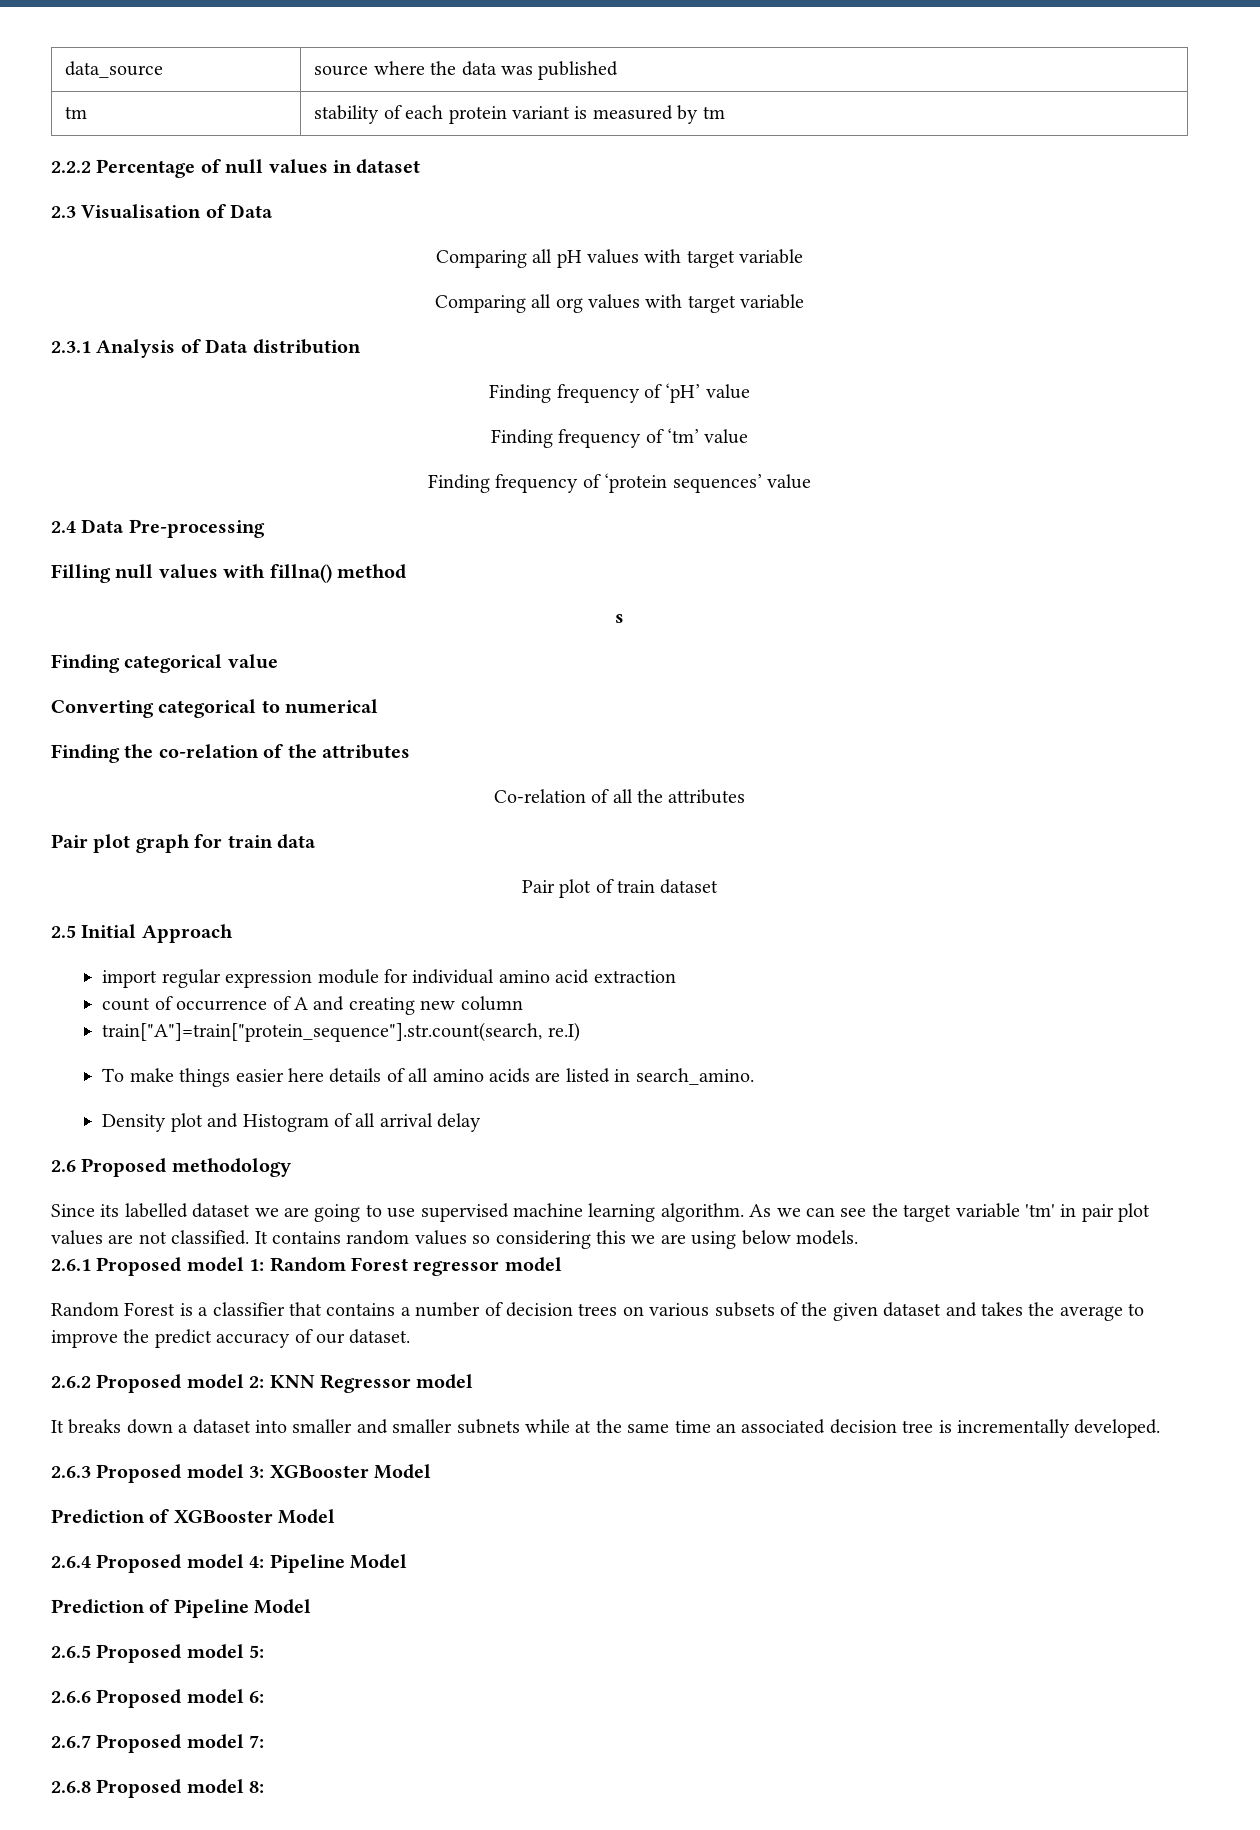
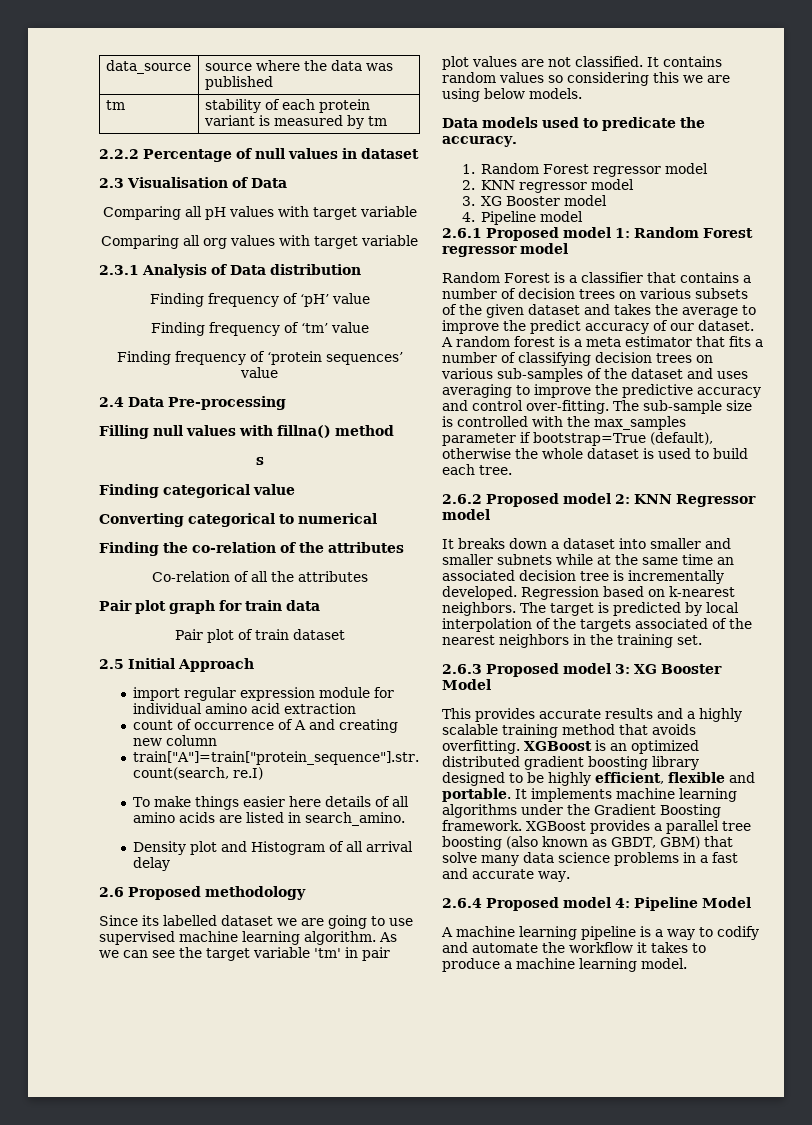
+ Data models used to predicate the accuracy.
+ 1. Random Forest regressor model
+ 2. KNN regressor model
+ 3. XG Booster model
+ 4. Pipeline model
+ A random forest is a meta estimator that fits a number of classifying decision trees on various sub-samples of the dataset and uses averaging to improve the predictive accuracy and control over-fitting. The sub-sample size is controlled with the max_samples parameter if bootstrap=True (default), otherwise the whole dataset is used to build each tree.
+ Regression based on k-nearest neighbors. The target is predicted by local interpolation of the targets associated of the nearest neighbors in the training set.
- 2.6.3 Proposed model 3: XGBooster Model
- Prediction of XGBooster Model
+ 2.6.3 Proposed model 3: XG Booster Model
+ This provides accurate results and a highly scalable training method that avoids overfitting. XGBoost is an optimized distributed gradient boosting library designed to be highly efficient, flexible and portable. It implements machine learning algorithms under the Gradient Boosting framework. XGBoost provides a parallel tree boosting (also known as GBDT, GBM) that solve many data science problems in a fast and accurate way.
- Prediction of Pipeline Model
- 2.6.5 Proposed model 5:
- 2.6.6 Proposed model 6:
- 2.6.7 Proposed model 7:
- 2.6.8 Proposed model 8:
+ A machine learning pipeline is a way to codify and automate the workflow it takes to produce a machine learning model.

